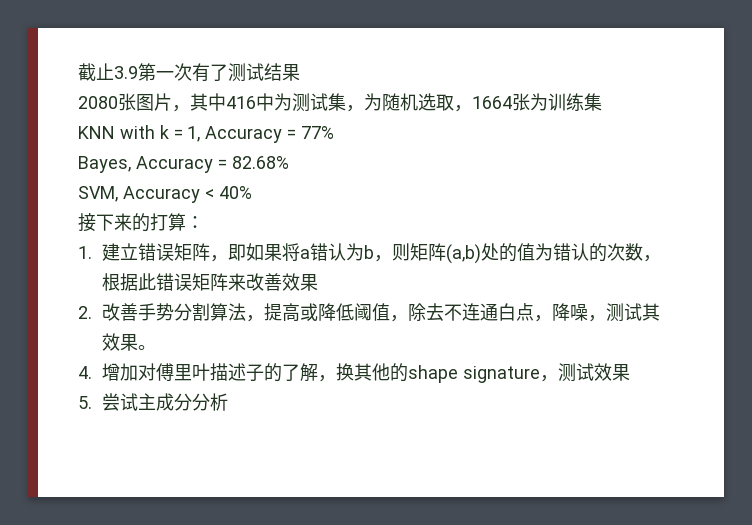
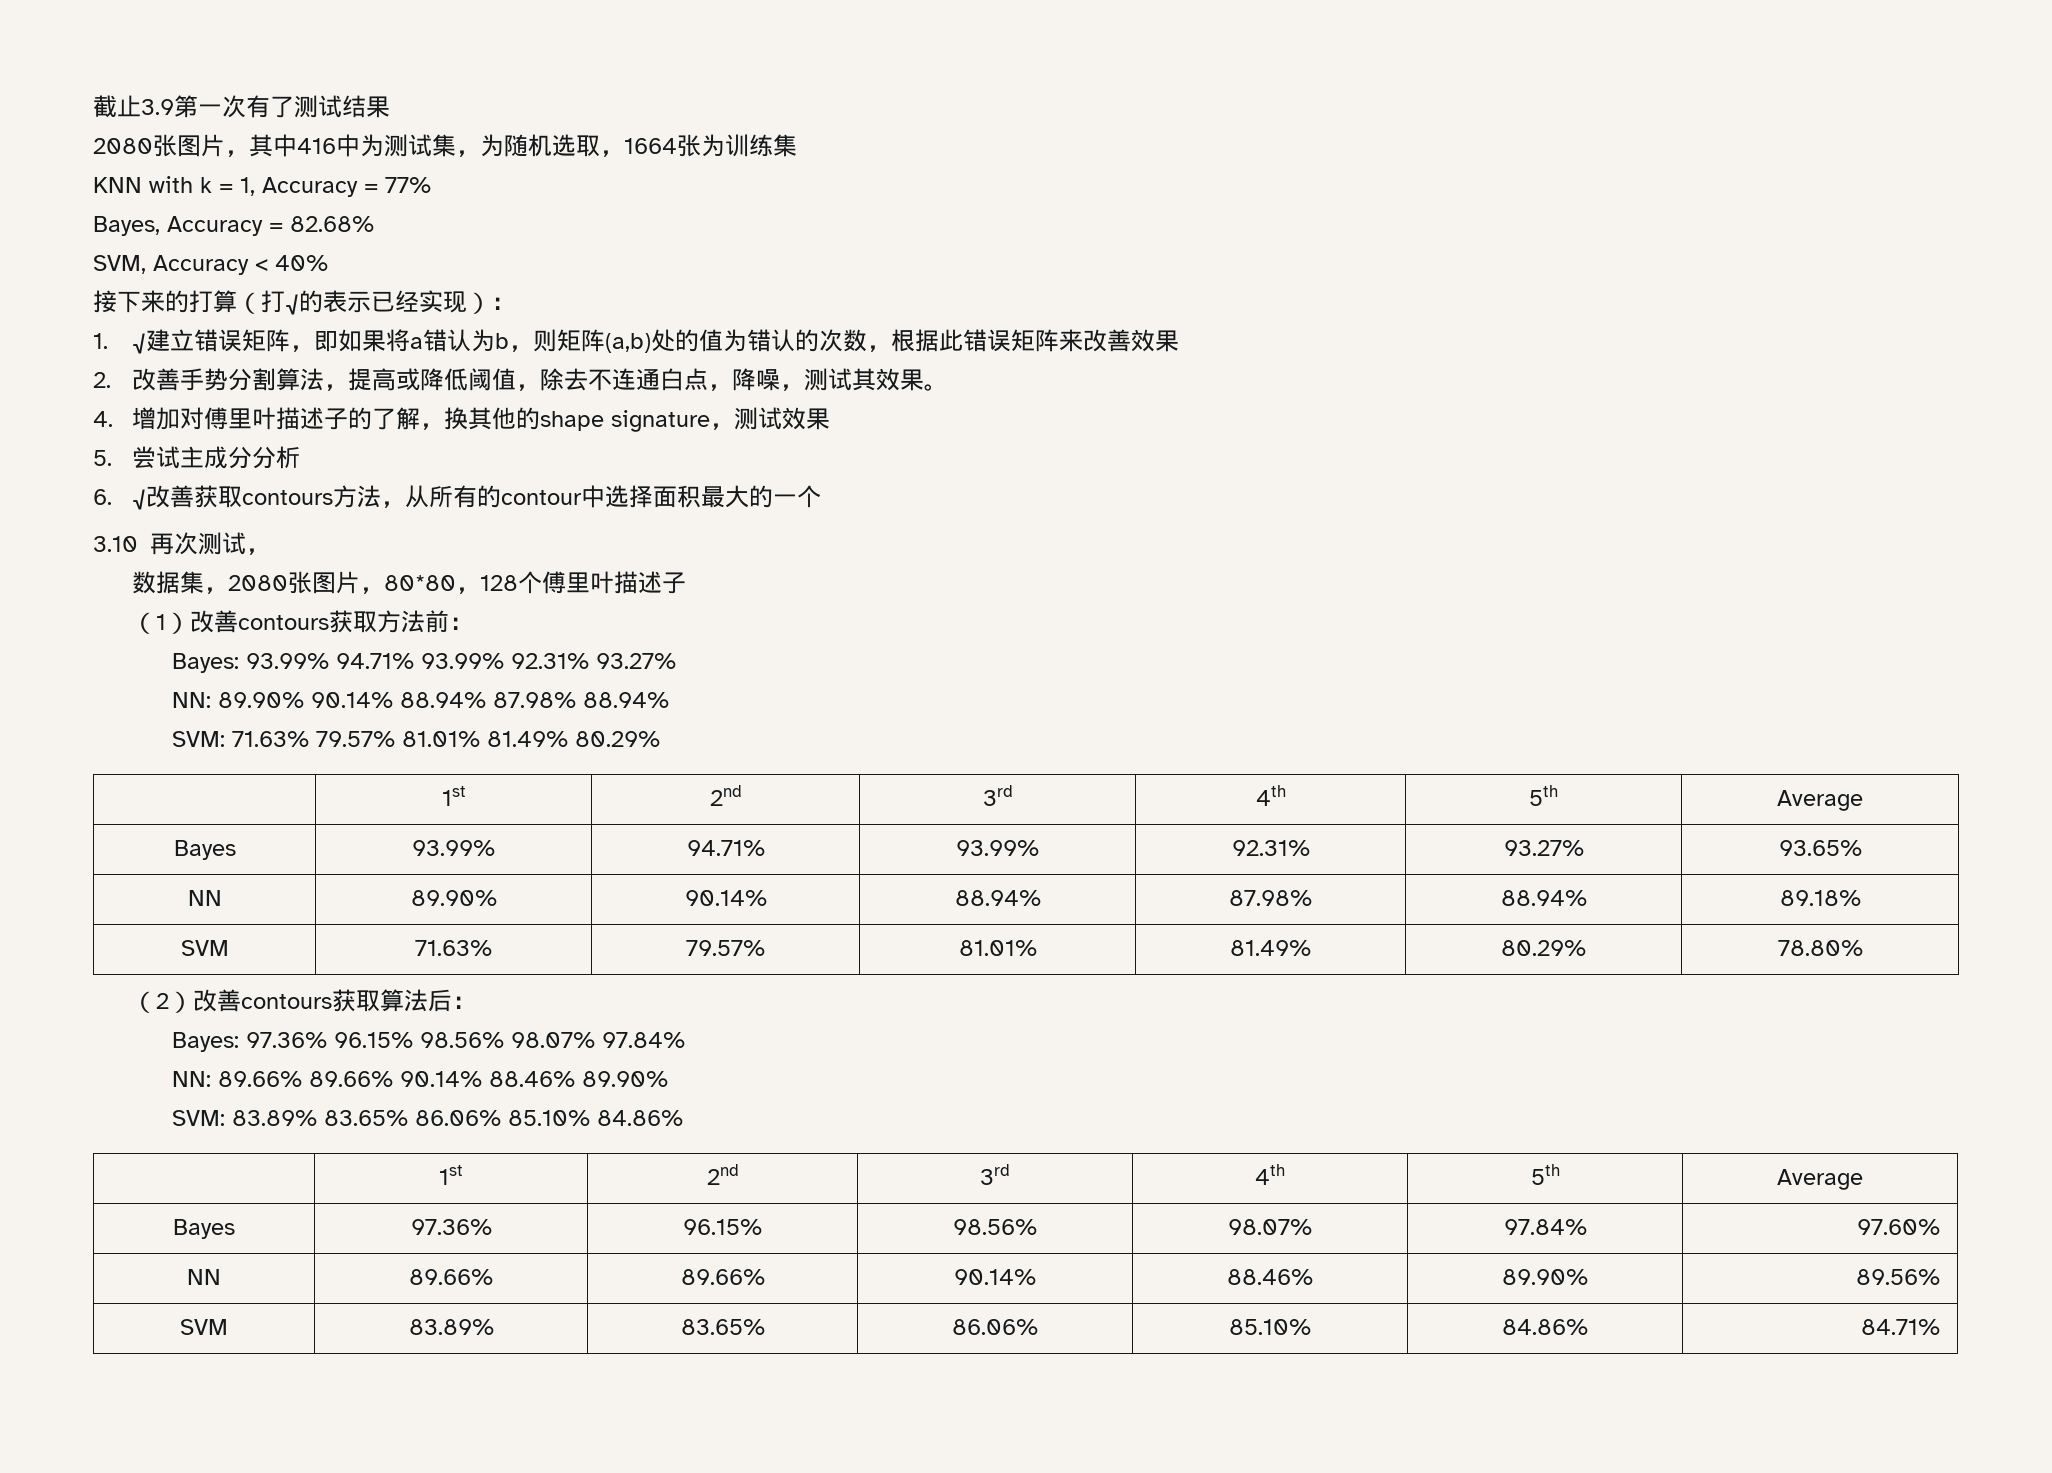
- 接下来的打算：
+ 接下来的打算（打√的表示已经实现）：
- 1.建立错误矩阵，即如果将a错认为b，则矩阵(a,b)处的值为错认的次数，根据此错误矩阵来改善效果
+ 1. √建立错误矩阵，即如果将a错认为b，则矩阵(a,b)处的值为错认的次数，根据此错误矩阵来改善效果
+ 6. √改善获取contours方法，从所有的contour中选择面积最大的一个
+ 3.10再次测试，
+ 数据集，2080张图片，80*80，128个傅里叶描述子
+ （1）改善contours获取方法前：
+ Bayes: 93.99% 94.71% 93.99% 92.31% 93.27%
+ NN: 89.90% 90.14% 88.94% 87.98% 88.94%
+ SVM: 71.63% 79.57% 81.01% 81.49% 80.29%
+ | 1st | 2nd | 3rd | 4th | 5th | Average
+ Bayes | 93.99% | 94.71% | 93.99% | 92.31% | 93.27% | 93.65%
+ NN | 89.90% | 90.14% | 88.94% | 87.98% | 88.94% | 89.18%
+ SVM | 71.63% | 79.57% | 81.01% | 81.49% | 80.29% | 78.80%
+ （2）改善contours获取算法后：
+ Bayes: 97.36% 96.15% 98.56% 98.07% 97.84%
+ NN: 89.66% 89.66% 90.14% 88.46% 89.90%
+ SVM: 83.89% 83.65% 86.06% 85.10% 84.86%
+ | 1st | 2nd | 3rd | 4th | 5th | Average
+ Bayes | 97.36% | 96.15% | 98.56% | 98.07% | 97.84% | 97.60%
+ NN | 89.66% | 89.66% | 90.14% | 88.46% | 89.90% | 89.56%
+ SVM | 83.89% | 83.65% | 86.06% | 85.10% | 84.86% | 84.71%

